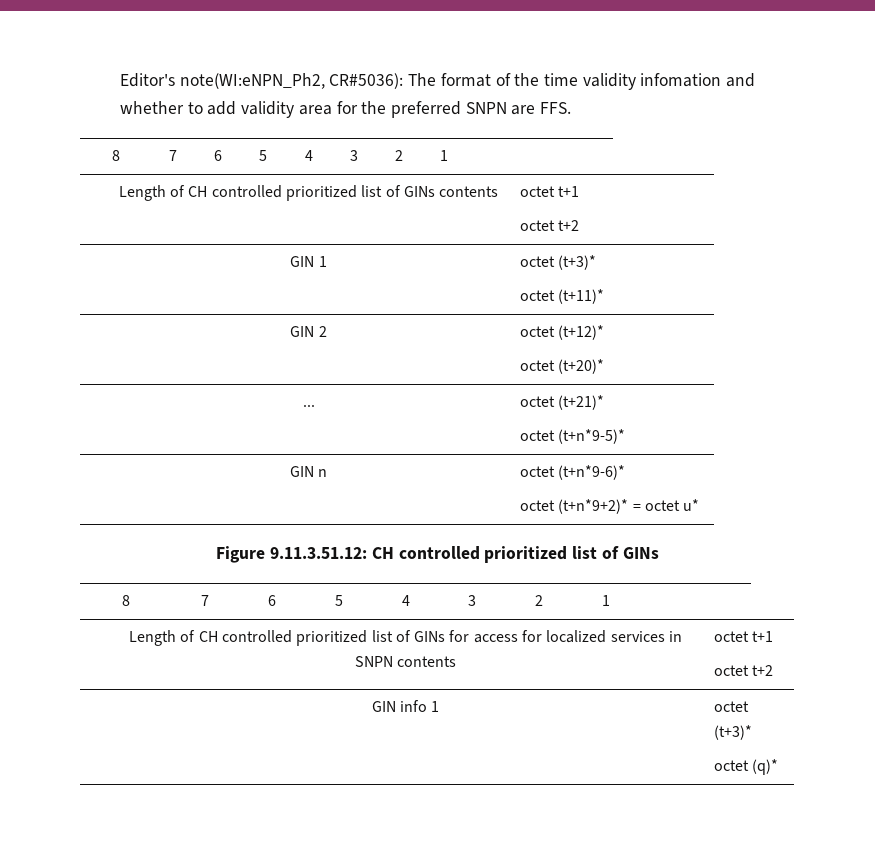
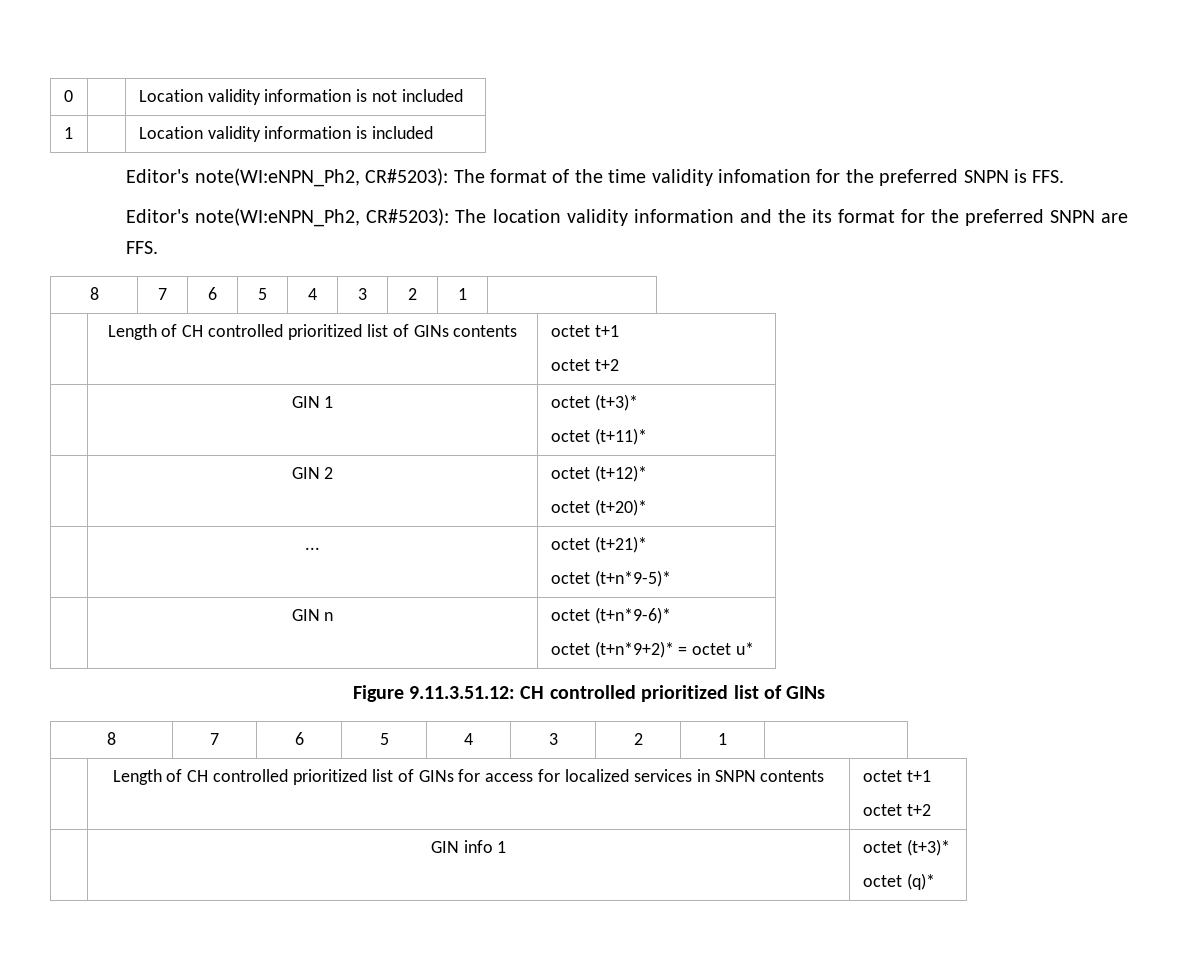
- Editor's note(WI:eNPN_Ph2, CR#5036): The format of the time validity infomation and whether to add validity area for the preferred SNPN are FFS.
+ 0 | | Location validity information is not included
+ 1 | | Location validity information is included
+ Editor's note(WI:eNPN_Ph2, CR#5203): The format of the time validity infomation for the preferred SNPN is FFS.
+ Editor's note(WI:eNPN_Ph2, CR#5203): The location validity information and the its format for the preferred SNPN are FFS.

